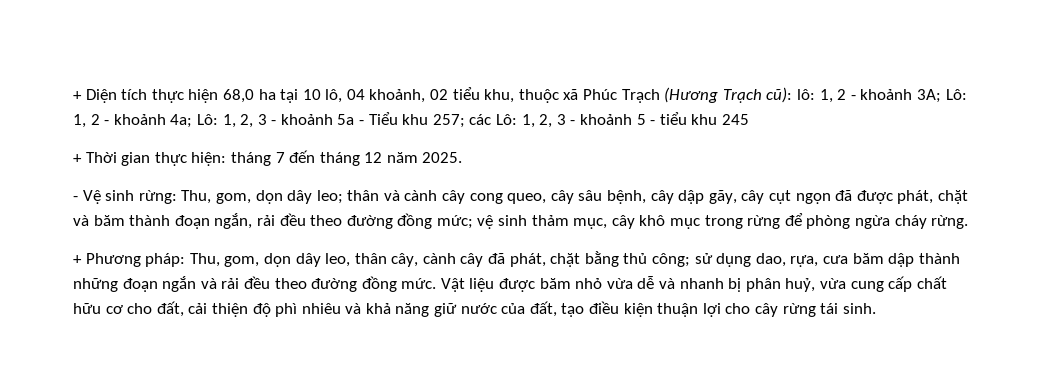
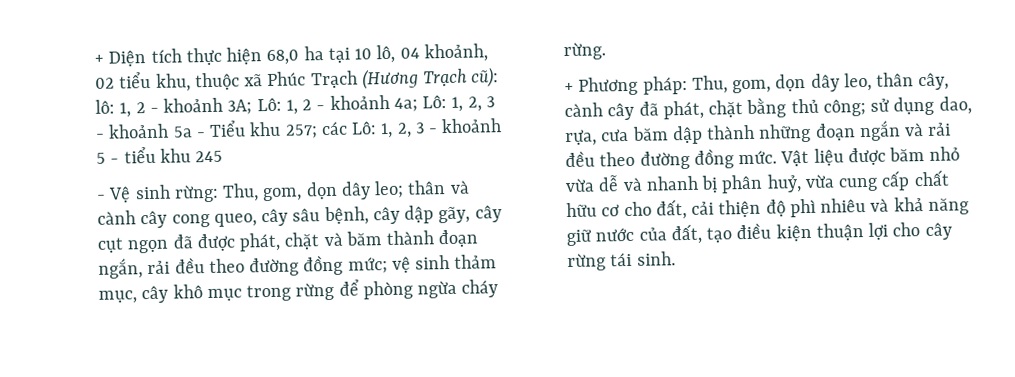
- + Thời gian thực hiện: tháng 7 đến tháng 12 năm 2025.

